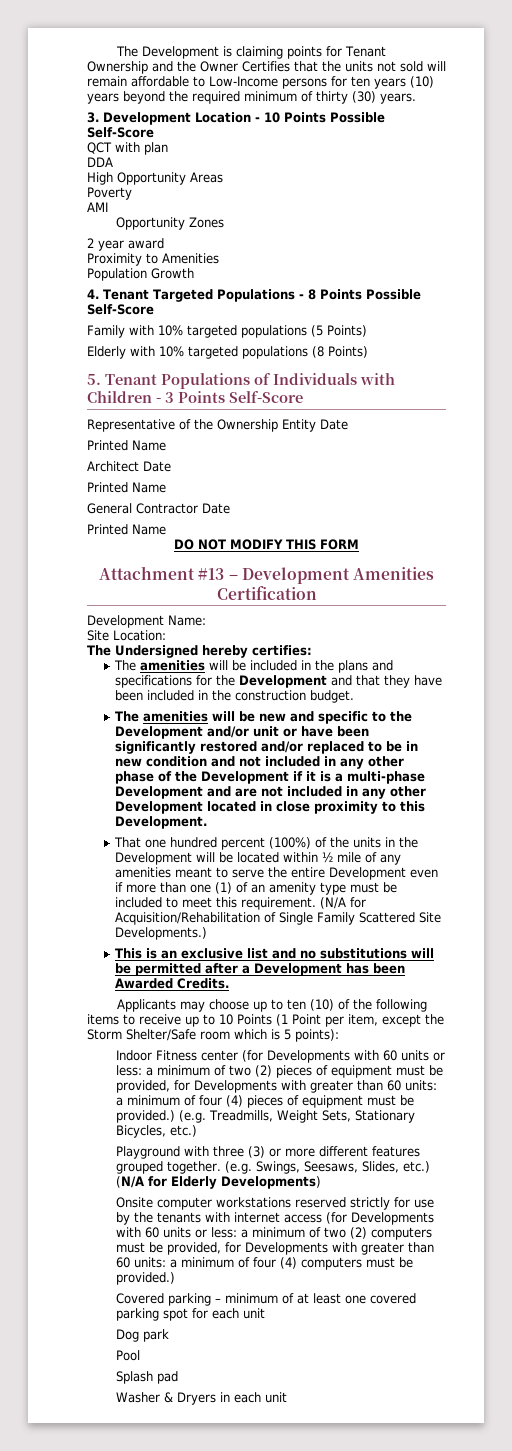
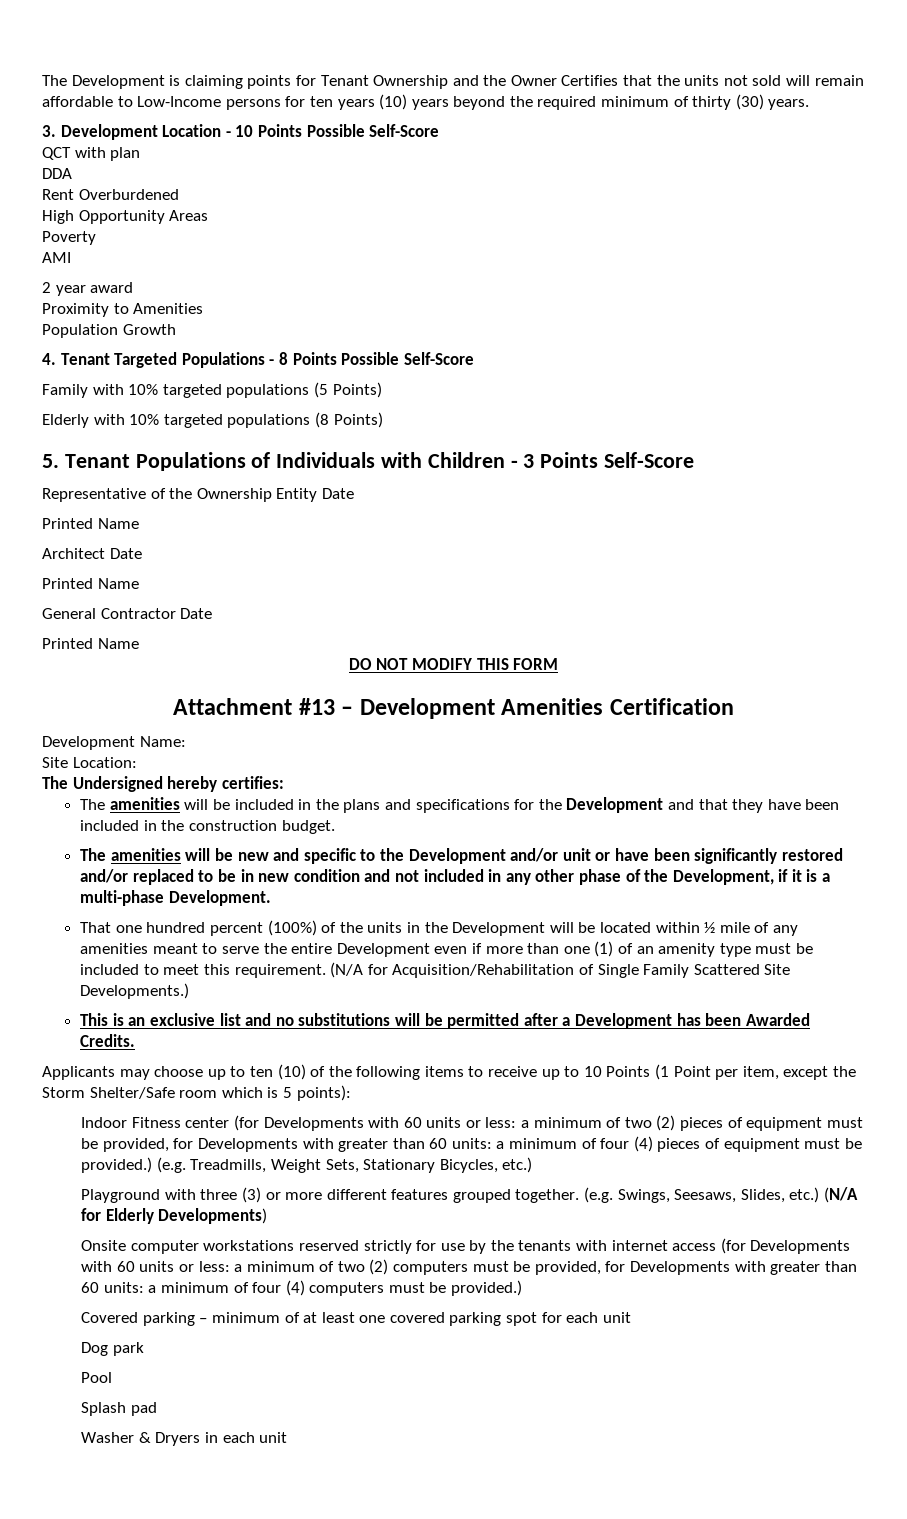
+ Rent Overburdened
- Opportunity Zones
- The amenities will be new and specific to the Development and/or unit or have been significantly restored and/or replaced to be in new condition and not included in any other phase of the Development if it is a multi-phase Development and are not included in any other Development located in close proximity to this Development.
+ The amenities will be new and specific to the Development and/or unit or have been significantly restored and/or replaced to be in new condition and not included in any other phase of the Development, if it is a multi-phase Development.

